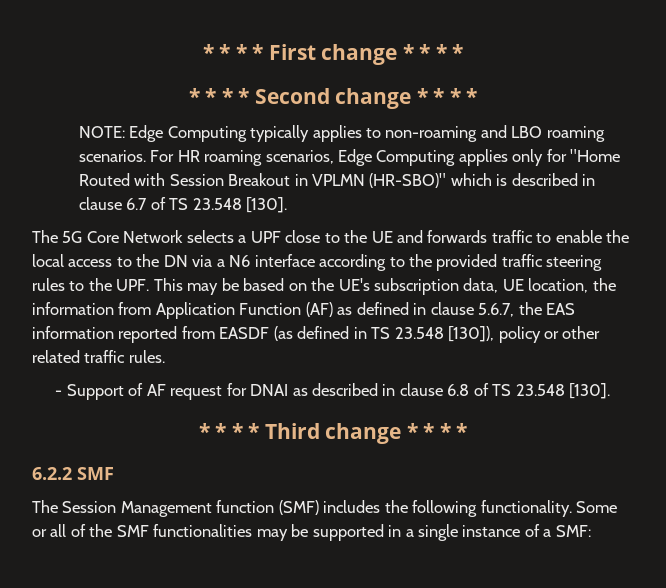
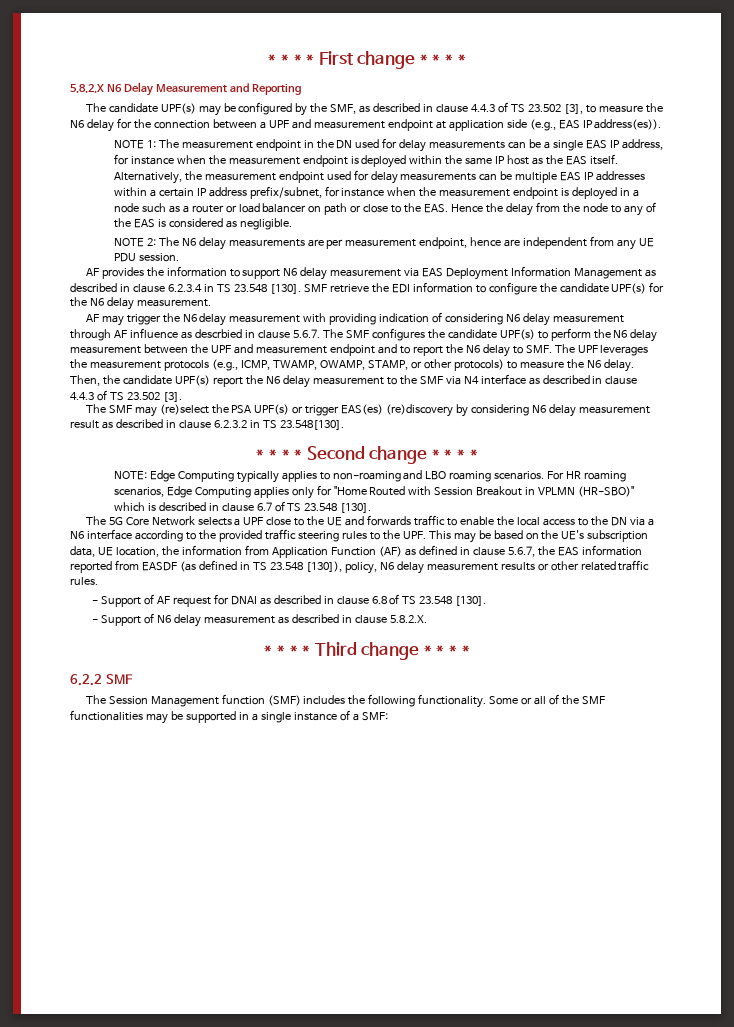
+ 5.8.2.X N6 Delay Measurement and Reporting
+ The candidate UPF(s) may be configured by the SMF, as described in clause 4.4.3 of TS 23.502 [3], to measure the N6 delay for the connection between a UPF and measurement endpoint at application side (e.g., EAS IP address(es)).
+ NOTE 1: The measurement endpoint in the DN used for delay measurements can be a single EAS IP address, for instance when the measurement endpoint is deployed within the same IP host as the EAS itself. Alternatively, the measurement endpoint used for delay measurements can be multiple EAS IP addresses within a certain IP address prefix/subnet, for instance when the measurement endpoint is deployed in a node such as a router or load balancer on path or close to the EAS. Hence the delay from the node to any of the EAS is considered as negligible.
+ NOTE 2: The N6 delay measurements are per measurement endpoint, hence are independent from any UE PDU session.
+ AF provides the information to support N6 delay measurement via EAS Deployment Information Management as described in clause 6.2.3.4 in TS 23.548 [130]. SMF retrieve the EDI information to configure the candidate UPF(s) for the N6 delay measurement.
+ AF may trigger the N6 delay measurement with providing indication of considering N6 delay measurement through AF influence as descrbied in clause 5.6.7. The SMF configures the candidate UPF(s) to perform the N6 delay measurement between the UPF and measurement endpoint and to report the N6 delay to SMF. The UPF leverages the measurement protocols (e.g., ICMP, TWAMP, OWAMP, STAMP, or other protocols) to measure the N6 delay. Then, the candidate UPF(s) report the N6 delay measurement to the SMF via N4 interface as described in clause 4.4.3 of TS 23.502 [3].
+ The SMF may (re)select the PSA UPF(s) or trigger EAS(es) (re)discovery by considering N6 delay measurement result as described in clause 6.2.3.2 in TS 23.548[130].
- The 5G Core Network selects a UPF close to the UE and forwards traffic to enable the local access to the DN via a N6 interface according to the provided traffic steering rules to the UPF. This may be based on the UE's subscription data, UE location, the information from Application Function (AF) as defined in clause 5.6.7, the EAS information reported from EASDF (as defined in TS 23.548 [130]), policy or other related traffic rules.
+ The 5G Core Network selects a UPF close to the UE and forwards traffic to enable the local access to the DN via a N6 interface according to the provided traffic steering rules to the UPF. This may be based on the UE's subscription data, UE location, the information from Application Function (AF) as defined in clause 5.6.7, the EAS information reported from EASDF (as defined in TS 23.548 [130]), policy, N6 delay measurement results or other related traffic rules.
+ - Support of N6 delay measurement as described in clause 5.8.2.X.

